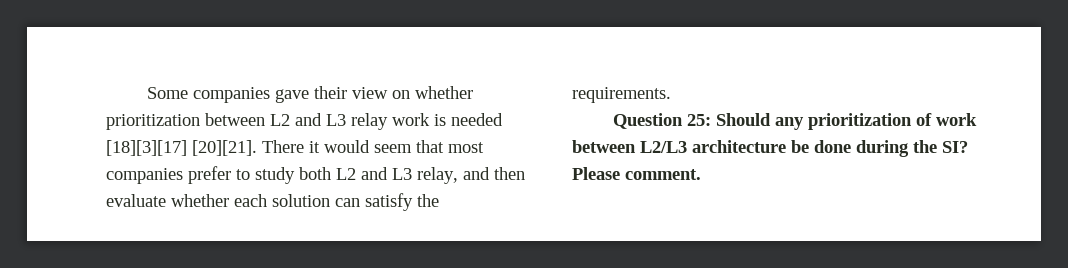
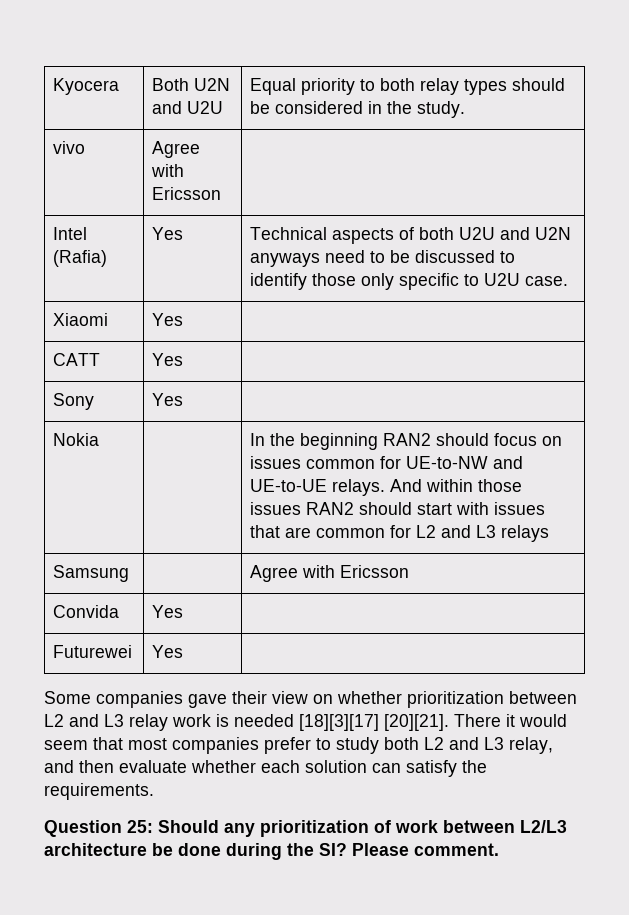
+ Kyocera | Both U2N and U2U | Equal priority to both relay types should be considered in the study.
+ vivo | Agree with Ericsson |
+ Intel (Rafia) | Yes | Technical aspects of both U2U and U2N anyways need to be discussed to identify those only specific to U2U case.
+ Xiaomi | Yes |
+ CATT | Yes |
+ Sony | Yes |
+ Nokia | | In the beginning RAN2 should focus on issues common for UE-to-NW and UE-to-UE relays. And within those issues RAN2 should start with issues that are common for L2 and L3 relays
+ Samsung | | Agree with Ericsson
+ Convida | Yes |
+ Futurewei | Yes |

